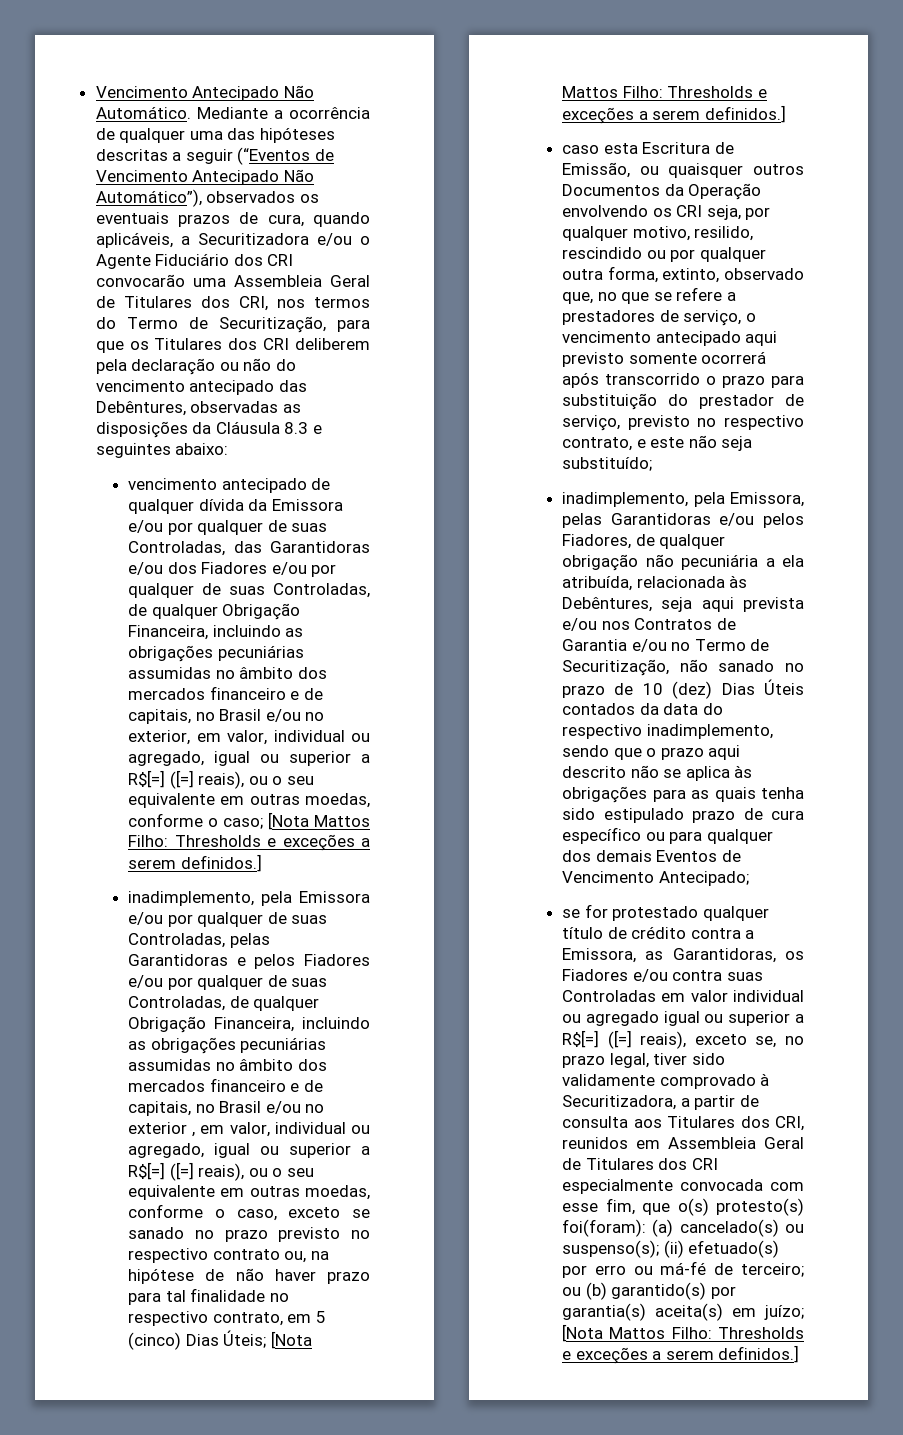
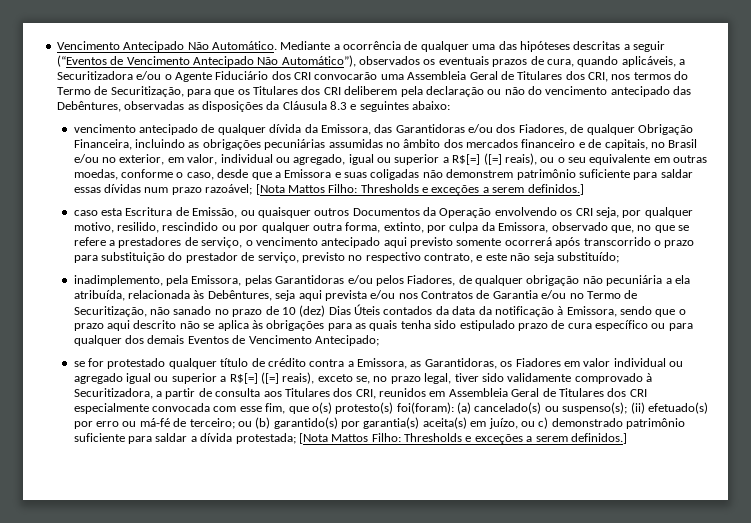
- vencimento antecipado de qualquer dívida da Emissora e/ou por qualquer de suas Controladas, das Garantidoras e/ou dos Fiadores e/ou por qualquer de suas Controladas, de qualquer Obrigação Financeira, incluindo as obrigações pecuniárias assumidas no âmbito dos mercados financeiro e de capitais, no Brasil e/ou no exterior, em valor, individual ou agregado, igual ou superior a R$[=] ([=] reais), ou o seu equivalente em outras moedas, conforme o caso; [Nota Mattos Filho: Thresholds e exceções a serem definidos.]
- inadimplemento, pela Emissora e/ou por qualquer de suas Controladas, pelas Garantidoras e pelos Fiadores e/ou por qualquer de suas Controladas, de qualquer Obrigação Financeira, incluindo as obrigações pecuniárias assumidas no âmbito dos mercados financeiro e de capitais, no Brasil e/ou no exterior , em valor, individual ou agregado, igual ou superior a R$[=] ([=] reais), ou o seu equivalente em outras moedas, conforme o caso, exceto se sanado no prazo previsto no respectivo contrato ou, na hipótese de não haver prazo para tal finalidade no respectivo contrato, em 5 (cinco) Dias Úteis; [Nota Mattos Filho: Thresholds e exceções a serem definidos.]
+ vencimento antecipado de qualquer dívida da Emissora, das Garantidoras e/ou dos Fiadores, de qualquer Obrigação Financeira, incluindo as obrigações pecuniárias assumidas no âmbito dos mercados financeiro e de capitais, no Brasil e/ou no exterior, em valor, individual ou agregado, igual ou superior a R$[=] ([=] reais), ou o seu equivalente em outras moedas, conforme o caso, desde que a Emissora e suas coligadas não demonstrem patrimônio suficiente para saldar essas dívidas num prazo razoável; [Nota Mattos Filho: Thresholds e exceções a serem definidos.]
- caso esta Escritura de Emissão, ou quaisquer outros Documentos da Operação envolvendo os CRI seja, por qualquer motivo, resilido, rescindido ou por qualquer outra forma, extinto, observado que, no que se refere a prestadores de serviço, o vencimento antecipado aqui previsto somente ocorrerá após transcorrido o prazo para substituição do prestador de serviço, previsto no respectivo contrato, e este não seja substituído;
+ caso esta Escritura de Emissão, ou quaisquer outros Documentos da Operação envolvendo os CRI seja, por qualquer motivo, resilido, rescindido ou por qualquer outra forma, extinto, por culpa da Emissora, observado que, no que se refere a prestadores de serviço, o vencimento antecipado aqui previsto somente ocorrerá após transcorrido o prazo para substituição do prestador de serviço, previsto no respectivo contrato, e este não seja substituído;
- inadimplemento, pela Emissora, pelas Garantidoras e/ou pelos Fiadores, de qualquer obrigação não pecuniária a ela atribuída, relacionada às Debêntures, seja aqui prevista e/ou nos Contratos de Garantia e/ou no Termo de Securitização, não sanado no prazo de 10 (dez) Dias Úteis contados da data do respectivo inadimplemento, sendo que o prazo aqui descrito não se aplica às obrigações para as quais tenha sido estipulado prazo de cura específico ou para qualquer dos demais Eventos de Vencimento Antecipado;
+ inadimplemento, pela Emissora, pelas Garantidoras e/ou pelos Fiadores, de qualquer obrigação não pecuniária a ela atribuída, relacionada às Debêntures, seja aqui prevista e/ou nos Contratos de Garantia e/ou no Termo de Securitização, não sanado no prazo de 10 (dez) Dias Úteis contados da data da notificação à Emissora, sendo que o prazo aqui descrito não se aplica às obrigações para as quais tenha sido estipulado prazo de cura específico ou para qualquer dos demais Eventos de Vencimento Antecipado;
- se for protestado qualquer título de crédito contra a Emissora, as Garantidoras, os Fiadores e/ou contra suas Controladas em valor individual ou agregado igual ou superior a R$[=] ([=] reais), exceto se, no prazo legal, tiver sido validamente comprovado à Securitizadora, a partir de consulta aos Titulares dos CRI, reunidos em Assembleia Geral de Titulares dos CRI especialmente convocada com esse fim, que o(s) protesto(s) foi(foram):
+ se for protestado qualquer título de crédito contra a Emissora, as Garantidoras, os Fiadores em valor individual ou agregado igual ou superior a R$[=] ([=] reais), exceto se, no prazo legal, tiver sido validamente comprovado à Securitizadora, a partir de consulta aos Titulares dos CRI, reunidos em Assembleia Geral de Titulares dos CRI especialmente convocada com esse fim, que o(s) protesto(s) foi(foram):
- ou (b) garantido(s) por garantia(s) aceita(s) em juízo;
+ ou (b) garantido(s) por garantia(s) aceita(s) em juízo, ou c) demonstrado patrimônio suficiente para saldar a dívida protestada;

